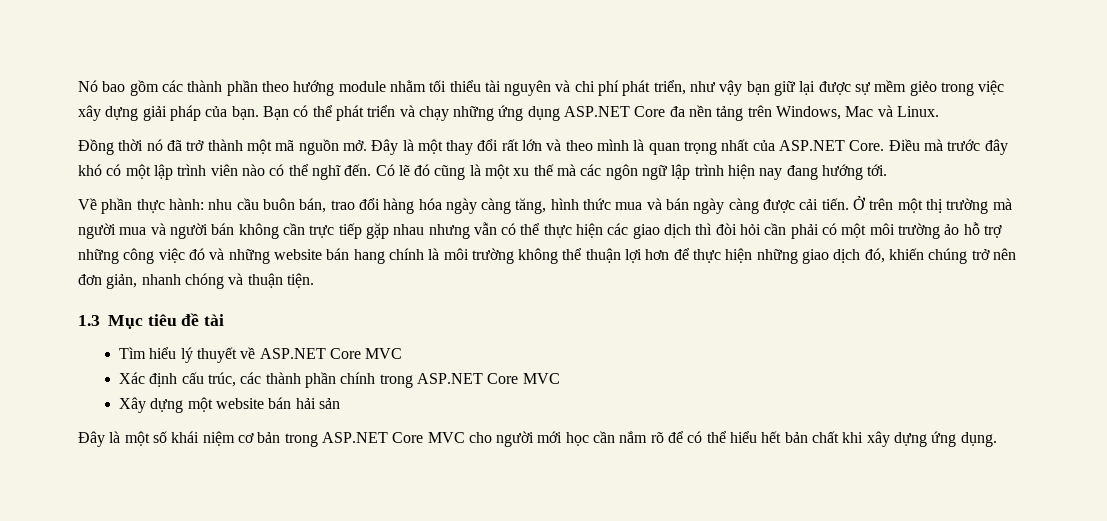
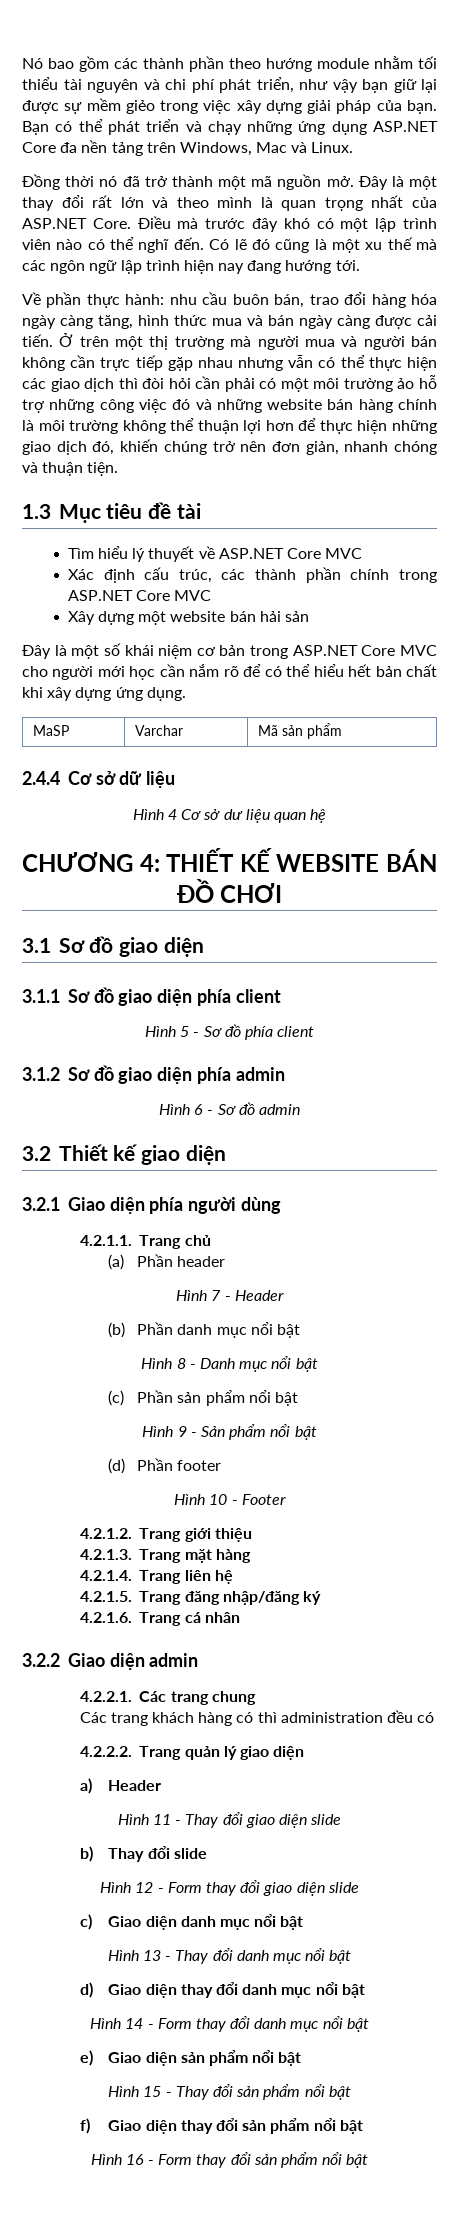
- Ở trên một thị trường mà người mua và người bán không cần trực tiếp gặp nhau nhưng vẫn có thể thực hiện các giao dịch thì đòi hỏi cần phải có một môi trường ảo hỗ trợ những công việc đó và những website bán hang chính là môi trường không thể thuận lợi hơn để thực hiện những giao dịch đó, khiến chúng trở nên đơn giản, nhanh chóng và thuận tiện.
+ Ở trên một thị trường mà người mua và người bán không cần trực tiếp gặp nhau nhưng vẫn có thể thực hiện các giao dịch thì đòi hỏi cần phải có một môi trường ảo hỗ trợ những công việc đó và những website bán hàng chính là môi trường không thể thuận lợi hơn để thực hiện những giao dịch đó, khiến chúng trở nên đơn giản, nhanh chóng và thuận tiện.
+ MaSP | Varchar | Mã sản phẩm
+ 2.4.4 Cơ sở dữ liệu
+ Hình 4 Cơ sở dư liệu quan hệ
+ CHƯƠNG 4: THIẾT KẾ WEBSITE BÁN ĐỒ CHƠI
+ 3.1 Sơ đồ giao diện
+ 3.1.1 Sơ đồ giao diện phía client
+ Hình 5 - Sơ đồ phía client
+ 3.1.2 Sơ đồ giao diện phía admin
+ Hình 6 - Sơ đồ admin
+ 3.2 Thiết kế giao diện
+ 3.2.1 Giao diện phía người dùng
+ 4.2.1.1. Trang chủ
+ (a) Phần header
+ Hình 7 - Header
+ (b) Phần danh mục nổi bật
+ Hình 8 - Danh mục nổi bật
+ (c) Phần sản phẩm nổi bật
+ Hình 9 - Sản phẩm nổi bật
+ (d) Phần footer
+ Hình 10 - Footer
+ 4.2.1.2. Trang giới thiệu
+ 4.2.1.3. Trang mặt hàng
+ 4.2.1.4. Trang liên hệ
+ 4.2.1.5. Trang đăng nhập/đăng ký
+ 4.2.1.6. Trang cá nhân
+ 3.2.2 Giao diện admin
+ 4.2.2.1. Các trang chung
+ Các trang khách hàng có thì administration đều có
+ 4.2.2.2. Trang quản lý giao diện
+ a) Header
+ Hình 11 - Thay đổi giao diện slide
+ b) Thay đổi slide
+ Hình 12 - Form thay đổi giao diện slide
+ c) Giao diện danh mục nổi bật
+ Hình 13 - Thay đổi danh mục nổi bật
+ d) Giao diện thay đổi danh mục nổi bật
+ Hình 14 - Form thay đổi danh mục nổi bật
+ e) Giao diện sản phẩm nổi bật
+ Hình 15 - Thay đổi sản phẩm nổi bật
+ f) Giao diện thay đổi sản phẩm nổi bật
+ Hình 16 - Form thay đổi sản phẩm nổi bật

